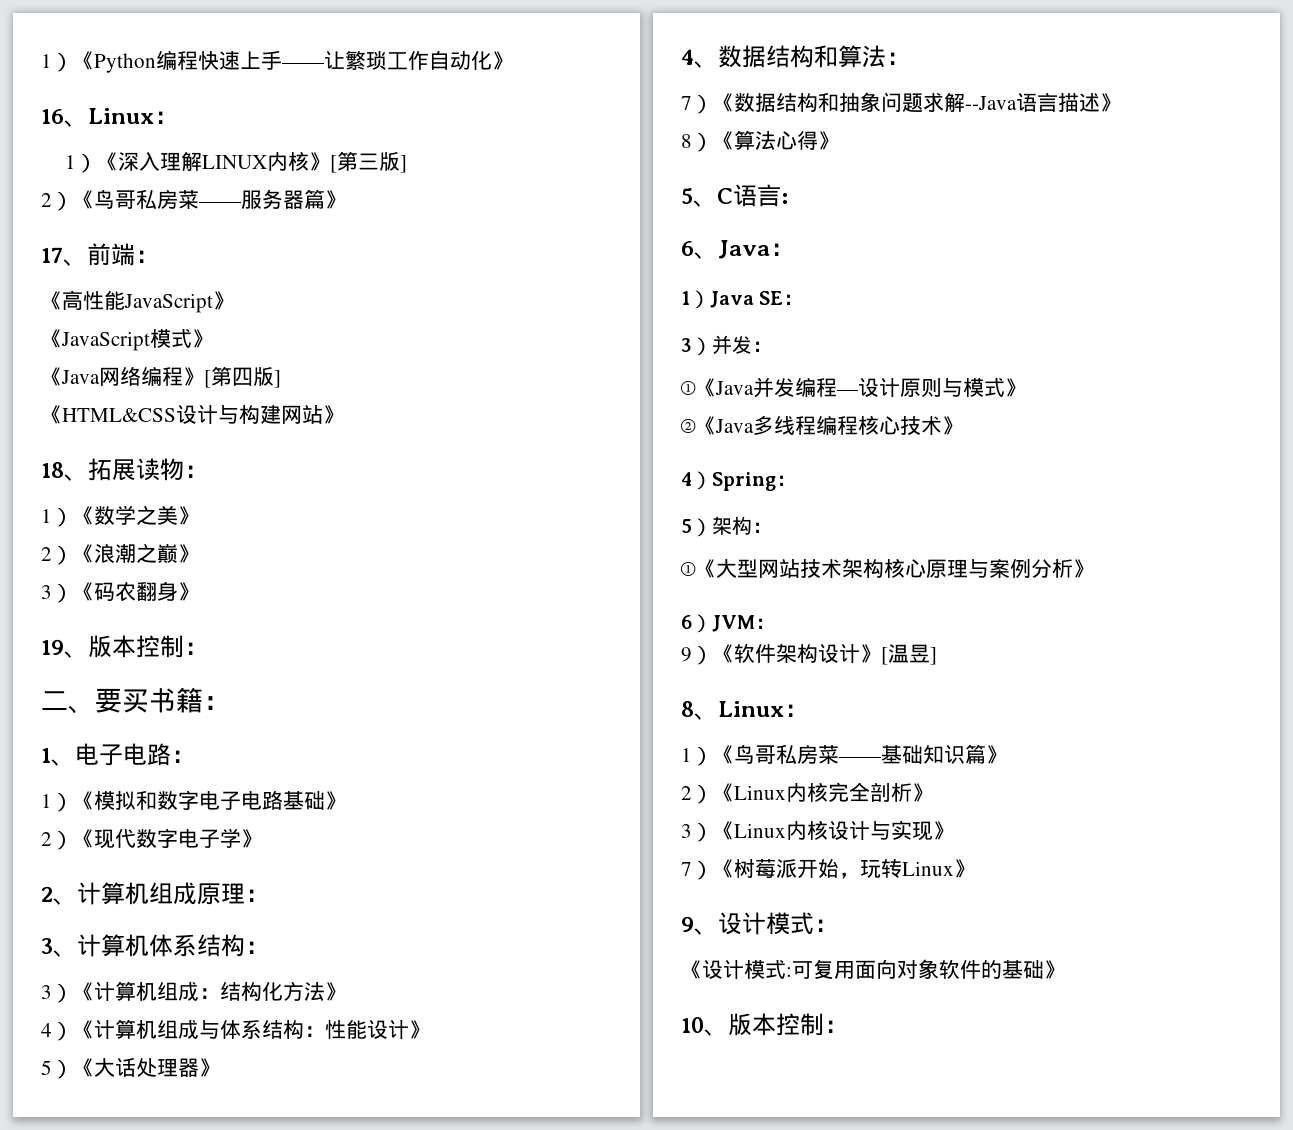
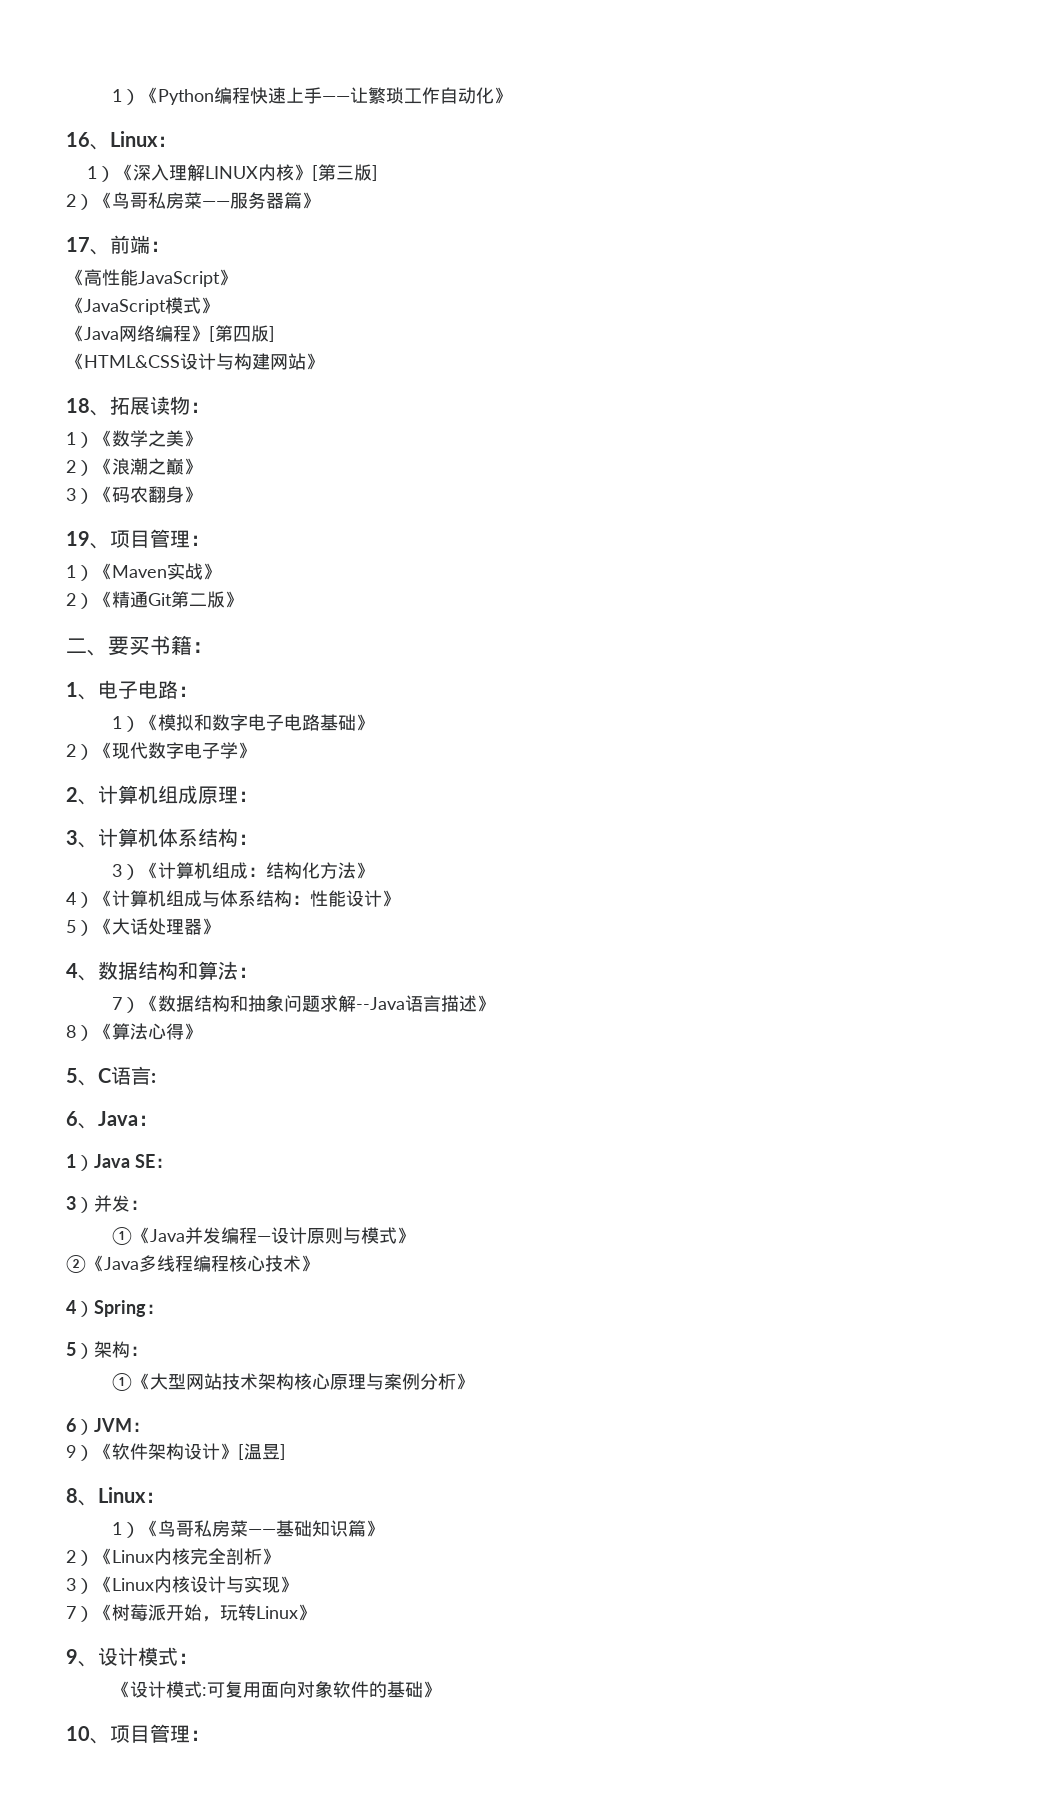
- 19、版本控制：
+ 19、项目管理：
+ 1）《Maven实战》
+ 2）《精通Git第二版》
- 10、版本控制：
+ 10、项目管理：

